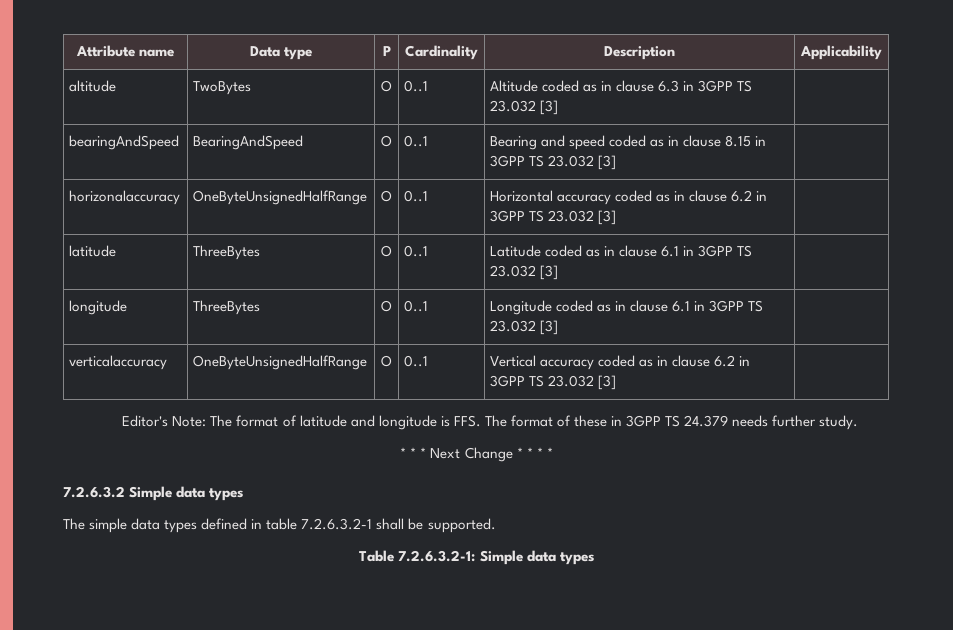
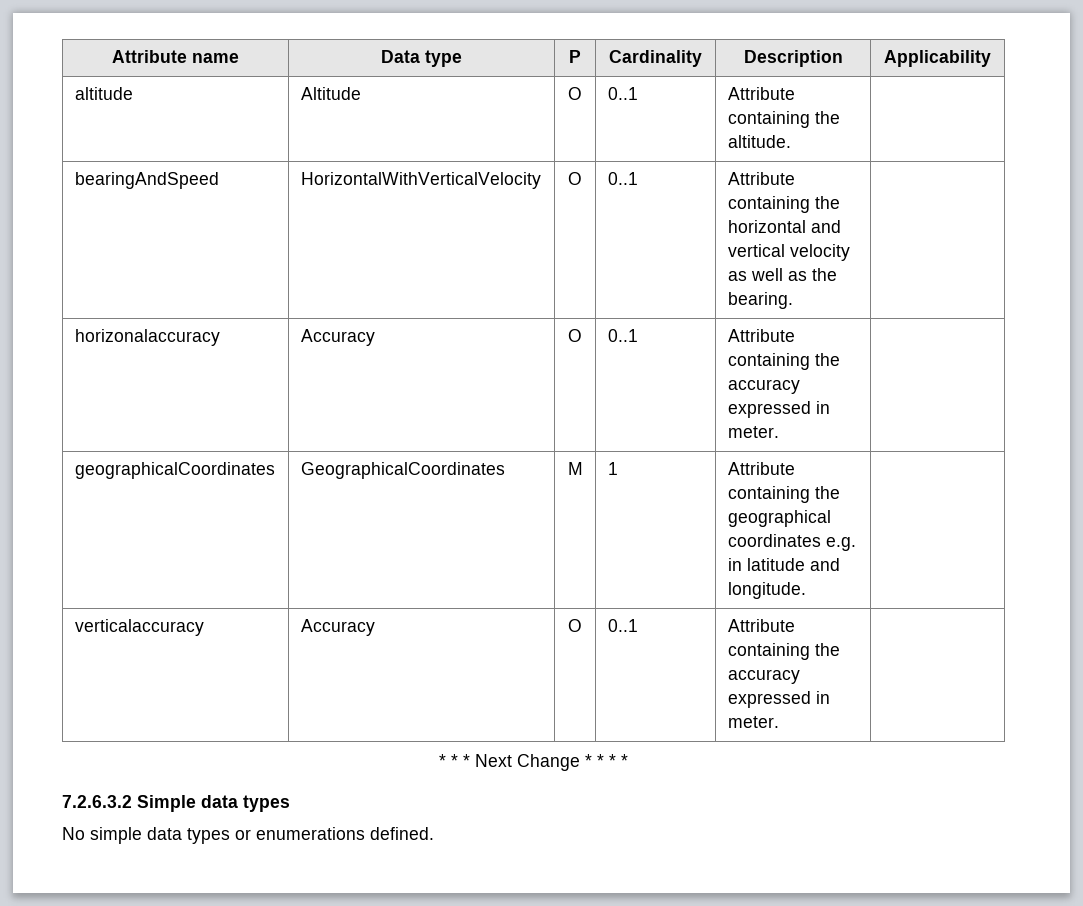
- altitude | TwoBytes | O | 0..1 | Altitude coded as in clause 6.3 in 3GPP TS 23.032 [3] |
+ altitude | Altitude | O | 0..1 | Attribute containing the altitude. |
- bearingAndSpeed | BearingAndSpeed | O | 0..1 | Bearing and speed coded as in clause 8.15 in 3GPP TS 23.032 [3] |
+ bearingAndSpeed | HorizontalWithVerticalVelocity | O | 0..1 | Attribute containing the horizontal and vertical velocity as well as the bearing. |
- horizonalaccuracy | OneByteUnsignedHalfRange | O | 0..1 | Horizontal accuracy coded as in clause 6.2 in 3GPP TS 23.032 [3] |
- latitude | ThreeBytes | O | 0..1 | Latitude coded as in clause 6.1 in 3GPP TS 23.032 [3] |
- longitude | ThreeBytes | O | 0..1 | Longitude coded as in clause 6.1 in 3GPP TS 23.032 [3] |
- verticalaccuracy | OneByteUnsignedHalfRange | O | 0..1 | Vertical accuracy coded as in clause 6.2 in 3GPP TS 23.032 [3] |
- Editor's Note: The format of latitude and longitude is FFS. The format of these in 3GPP TS 24.379 needs further study.
+ horizonalaccuracy | Accuracy | O | 0..1 | Attribute containing the accuracy expressed in meter. |
+ geographicalCoordinates | GeographicalCoordinates | M | 1 | Attribute containing the geographical coordinates e.g. in latitude and longitude. |
+ verticalaccuracy | Accuracy | O | 0..1 | Attribute containing the accuracy expressed in meter. |
- The simple data types defined in table 7.2.6.3.2-1 shall be supported.
- Table 7.2.6.3.2-1: Simple data types
+ No simple data types or enumerations defined.

